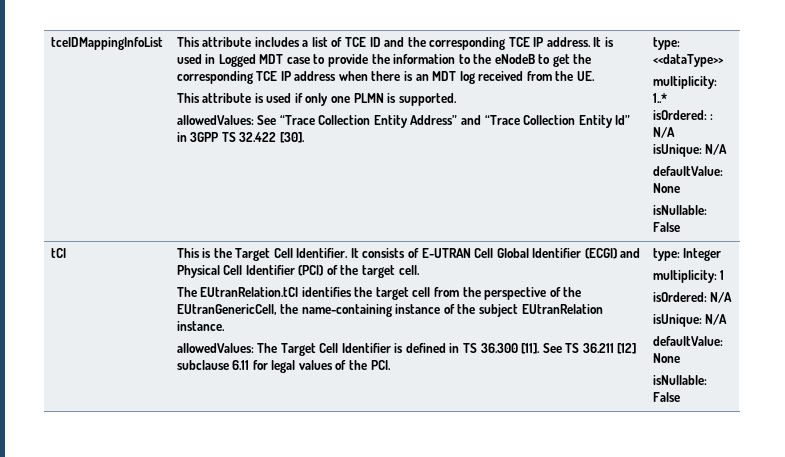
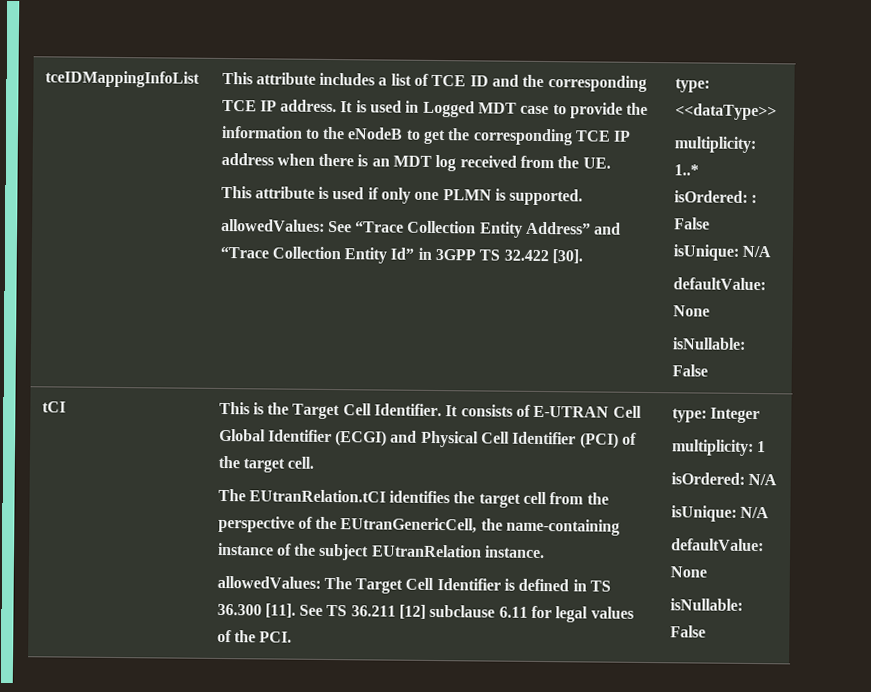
- isOrdered: : N/A
+ isOrdered: : False

